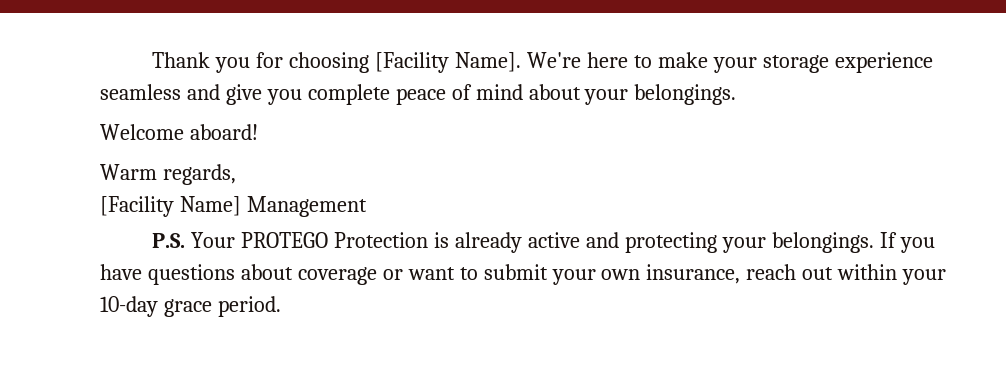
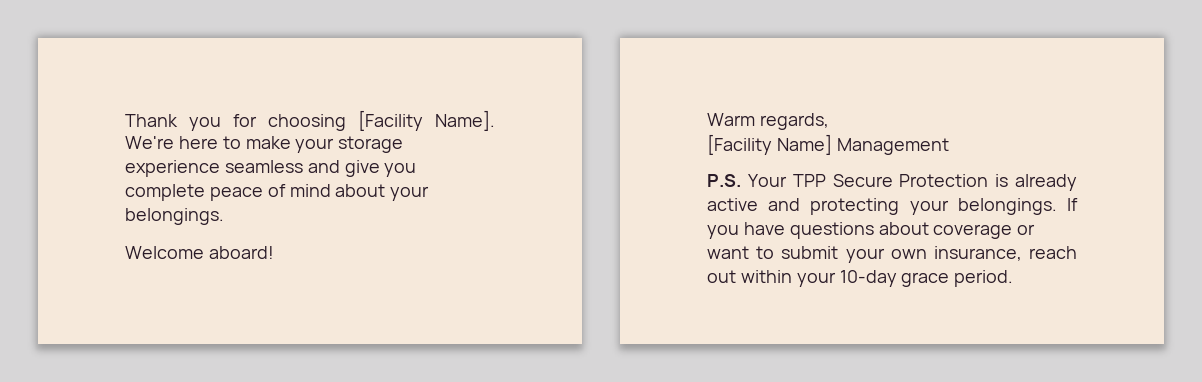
- P.S. Your PROTEGO Protection is already active and protecting your belongings.
+ P.S. Your TPP Secure Protection is already active and protecting your belongings.

